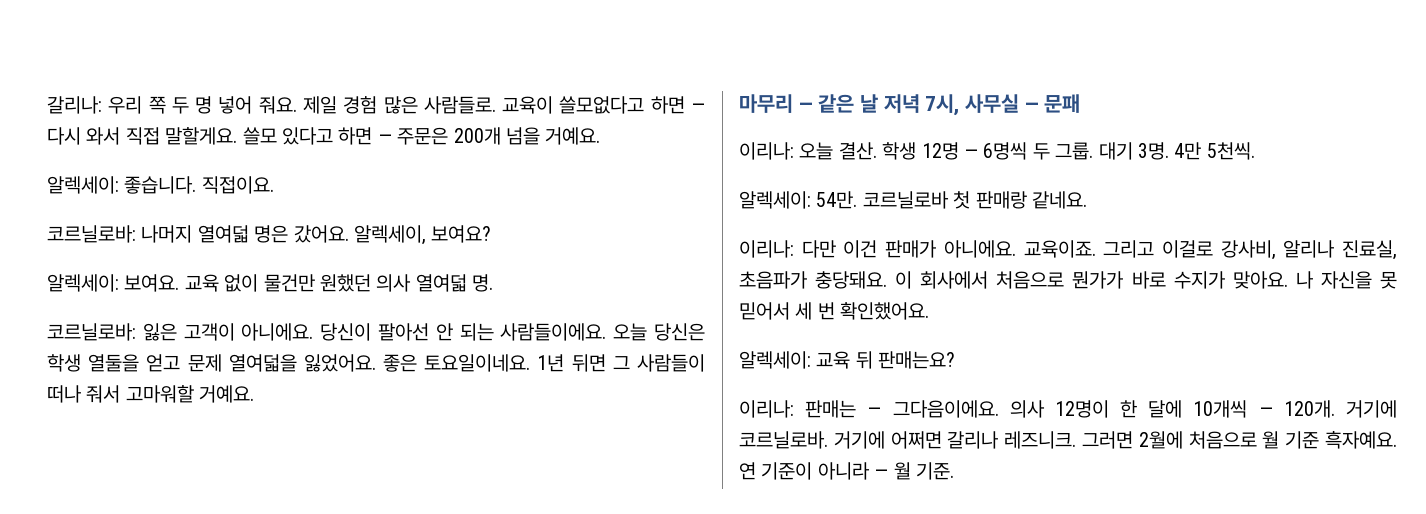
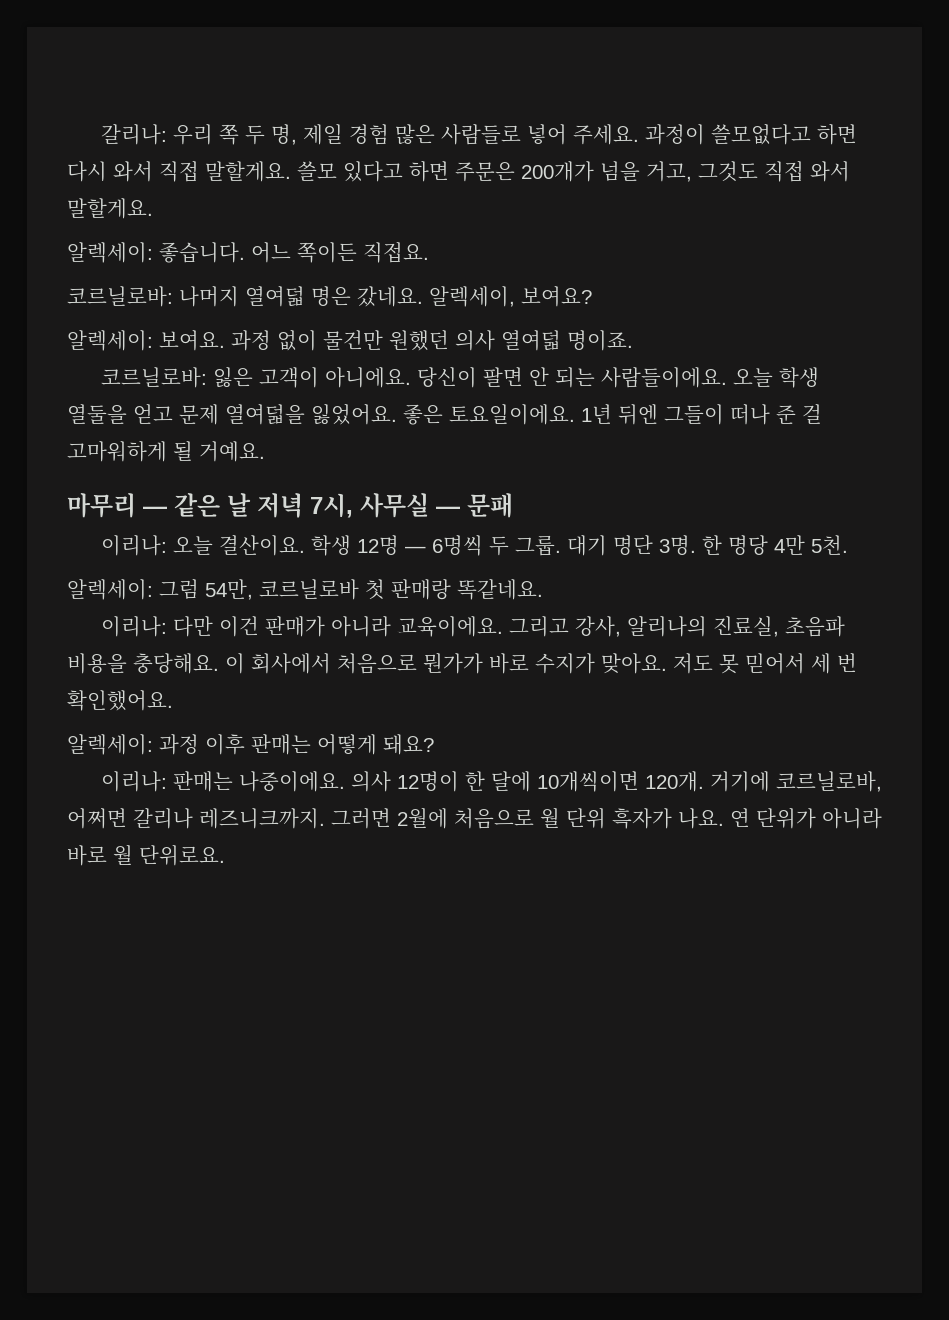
- 갈리나: 우리 쪽 두 명 넣어 줘요. 제일 경험 많은 사람들로. 교육이 쓸모없다고 하면 — 다시 와서 직접 말할게요.
+ 갈리나: 우리 쪽 두 명, 제일 경험 많은 사람들로 넣어 주세요. 과정이 쓸모없다고 하면 다시 와서 직접 말할게요.
- 쓸모 있다고 하면 — 주문은 200개 넘을 거예요.
+ 쓸모 있다고 하면 주문은 200개가 넘을 거고, 그것도 직접 와서 말할게요.
- 직접이요.
+ 어느 쪽이든 직접요.
- 코르닐로바: 나머지 열여덟 명은 갔어요.
+ 코르닐로바: 나머지 열여덟 명은 갔네요.
- 교육 없이 물건만 원했던 의사 열여덟 명.
+ 과정 없이 물건만 원했던 의사 열여덟 명이죠.
- 당신이 팔아선 안 되는 사람들이에요.
+ 당신이 팔면 안 되는 사람들이에요.
- 오늘 당신은 학생 열둘을 얻고 문제 열여덟을 잃었어요.
+ 오늘 학생 열둘을 얻고 문제 열여덟을 잃었어요.
- 좋은 토요일이네요. 1년 뒤면 그 사람들이 떠나 줘서 고마워할 거예요.
+ 좋은 토요일이에요. 1년 뒤엔 그들이 떠나 준 걸 고마워하게 될 거예요.
- 이리나: 오늘 결산.
+ 이리나: 오늘 결산이요.
- 대기 3명. 4만 5천씩.
- 알렉세이: 54만. 코르닐로바 첫 판매랑 같네요.
+ 대기 명단 3명. 한 명당 4만 5천.
+ 알렉세이: 그럼 54만, 코르닐로바 첫 판매랑 똑같네요.
- 이리나: 다만 이건 판매가 아니에요. 교육이죠. 그리고 이걸로 강사비, 알리나 진료실, 초음파가 충당돼요.
+ 이리나: 다만 이건 판매가 아니라 교육이에요. 그리고 강사, 알리나의 진료실, 초음파 비용을 충당해요.
- 나 자신을 못 믿어서 세 번 확인했어요.
+ 저도 못 믿어서 세 번 확인했어요.
- 알렉세이: 교육 뒤 판매는요?
+ 알렉세이: 과정 이후 판매는 어떻게 돼요?
- 이리나: 판매는 — 그다음이에요.
+ 이리나: 판매는 나중이에요.
- 의사 12명이 한 달에 10개씩 — 120개. 거기에 코르닐로바. 거기에 어쩌면 갈리나 레즈니크.
+ 의사 12명이 한 달에 10개씩이면 120개. 거기에 코르닐로바, 어쩌면 갈리나 레즈니크까지.
- 그러면 2월에 처음으로 월 기준 흑자예요. 연 기준이 아니라 — 월 기준.
+ 그러면 2월에 처음으로 월 단위 흑자가 나요. 연 단위가 아니라 바로 월 단위로요.

